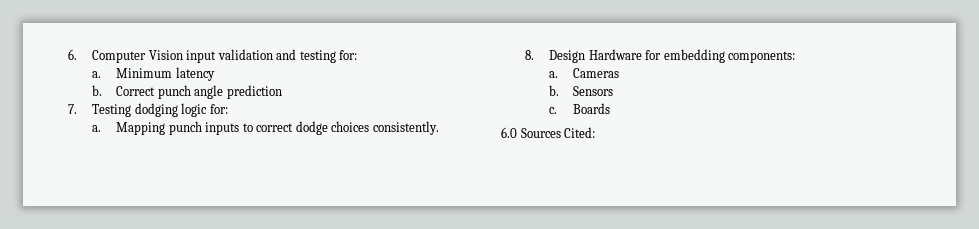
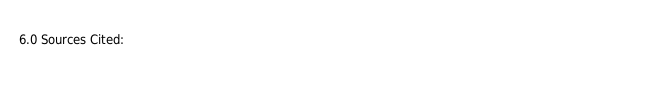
- 6. Computer Vision input validation and testing for:
- a. Minimum latency
- b. Correct punch angle prediction
- 7. Testing dodging logic for:
- a. Mapping punch inputs to correct dodge choices consistently.
- 8. Design Hardware for embedding components:
- a. Cameras
- b. Sensors
- c. Boards

